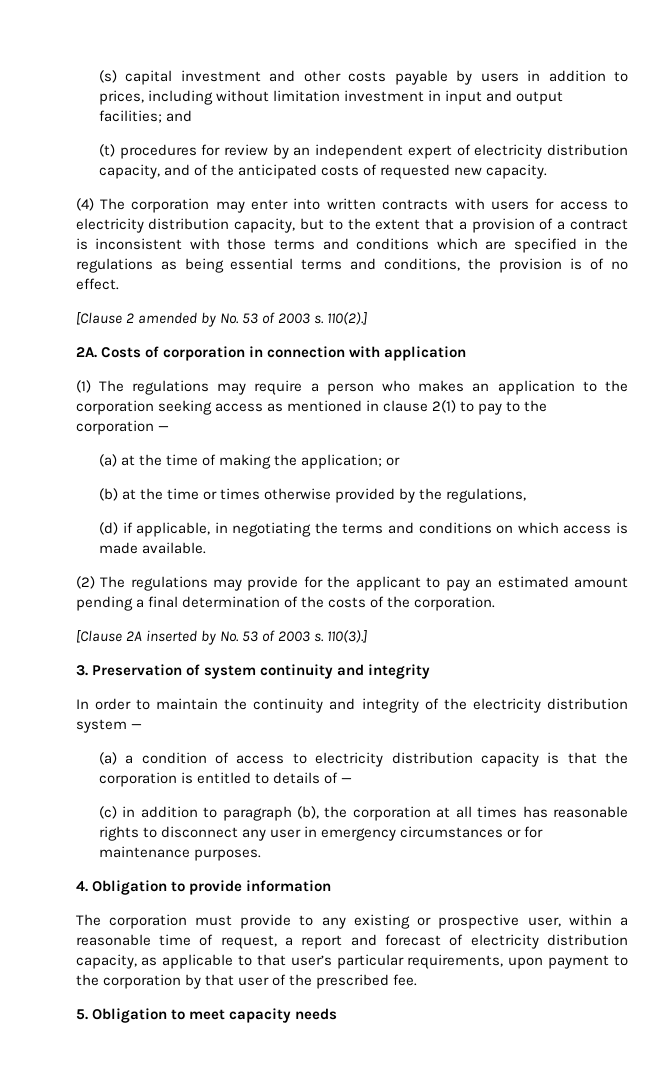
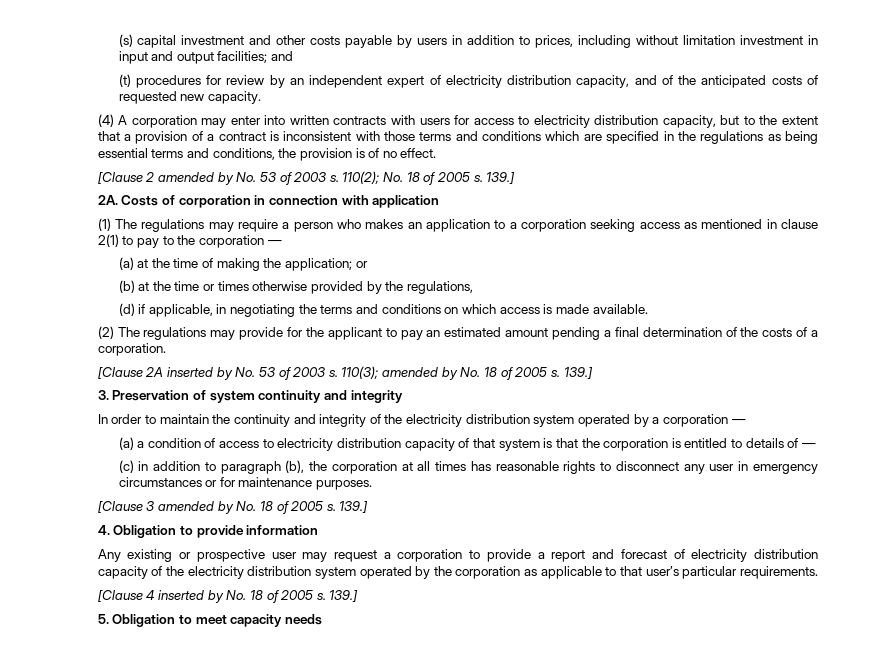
- (4) The corporation may enter into written contracts with users for access to electricity distribution capacity, but to the extent that a provision of a contract is inconsistent with those terms and conditions which are specified in the regulations as being essential terms and conditions, the provision is of no effect.
+ (4) A corporation may enter into written contracts with users for access to electricity distribution capacity, but to the extent that a provision of a contract is inconsistent with those terms and conditions which are specified in the regulations as being essential terms and conditions, the provision is of no effect.
- 110(2).]
+ 110(2); No. 18 of 2005 s. 139.]
- (1) The regulations may require a person who makes an application to the corporation seeking access as mentioned in clause 2(1) to pay to the corporation —
+ (1) The regulations may require a person who makes an application to a corporation seeking access as mentioned in clause 2(1) to pay to the corporation —
- (2) The regulations may provide for the applicant to pay an estimated amount pending a final determination of the costs of the corporation.
+ (2) The regulations may provide for the applicant to pay an estimated amount pending a final determination of the costs of a corporation.
- 110(3).]
+ 110(3); amended by No. 18 of 2005 s. 139.]
- In order to maintain the continuity and integrity of the electricity distribution system —
+ In order to maintain the continuity and integrity of the electricity distribution system operated by a corporation —
- (a) a condition of access to electricity distribution capacity is that the corporation is entitled to details of —
+ (a) a condition of access to electricity distribution capacity of that system is that the corporation is entitled to details of —
+ [Clause 3 amended by No. 18 of 2005 s. 139.]
- The corporation must provide to any existing or prospective user, within a reasonable time of request, a report and forecast of electricity distribution capacity, as applicable to that user’s particular requirements, upon payment to the corporation by that user of the prescribed fee.
+ Any existing or prospective user may request a corporation to provide a report and forecast of electricity distribution capacity of the electricity distribution system operated by the corporation as applicable to that user’s particular requirements.
+ [Clause 4 inserted by No. 18 of 2005 s. 139.]

